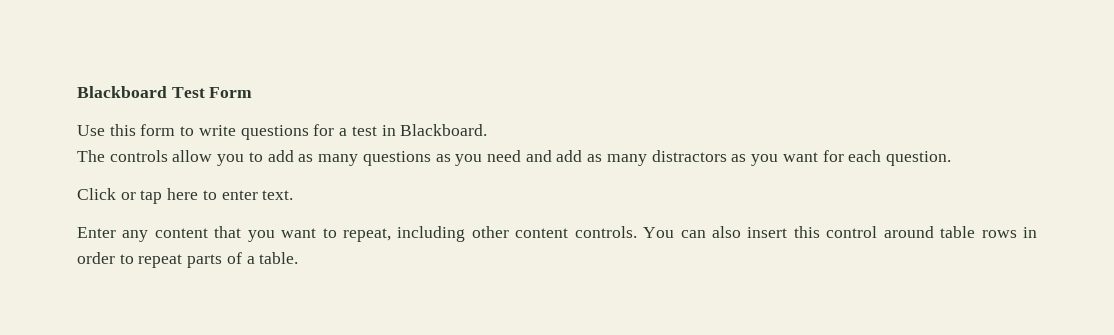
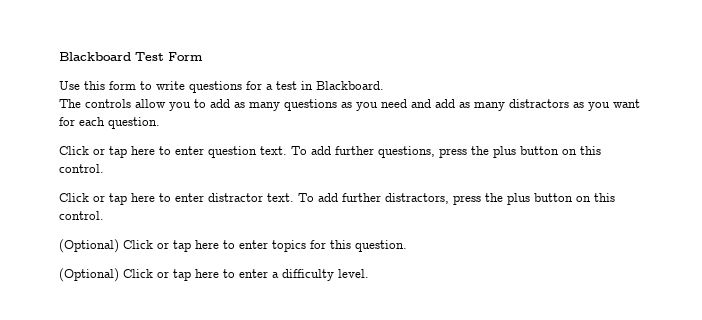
- Click or tap here to enter text.
- Enter any content that you want to repeat, including other content controls. You can also insert this control around table rows in order to repeat parts of a table.
+ Click or tap here to enter question text. To add further questions, press the plus button on this control.
+ Click or tap here to enter distractor text. To add further distractors, press the plus button on this control.
+ (Optional) Click or tap here to enter topics for this question.
+ (Optional) Click or tap here to enter a difficulty level.

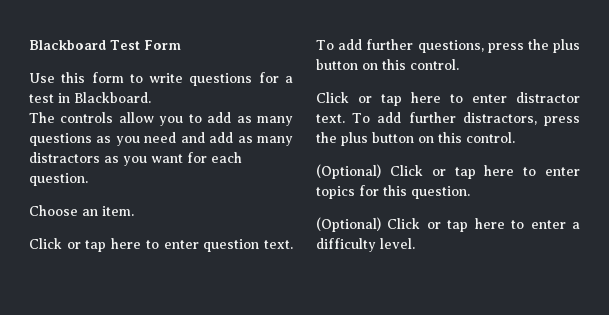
+ Choose an item.

